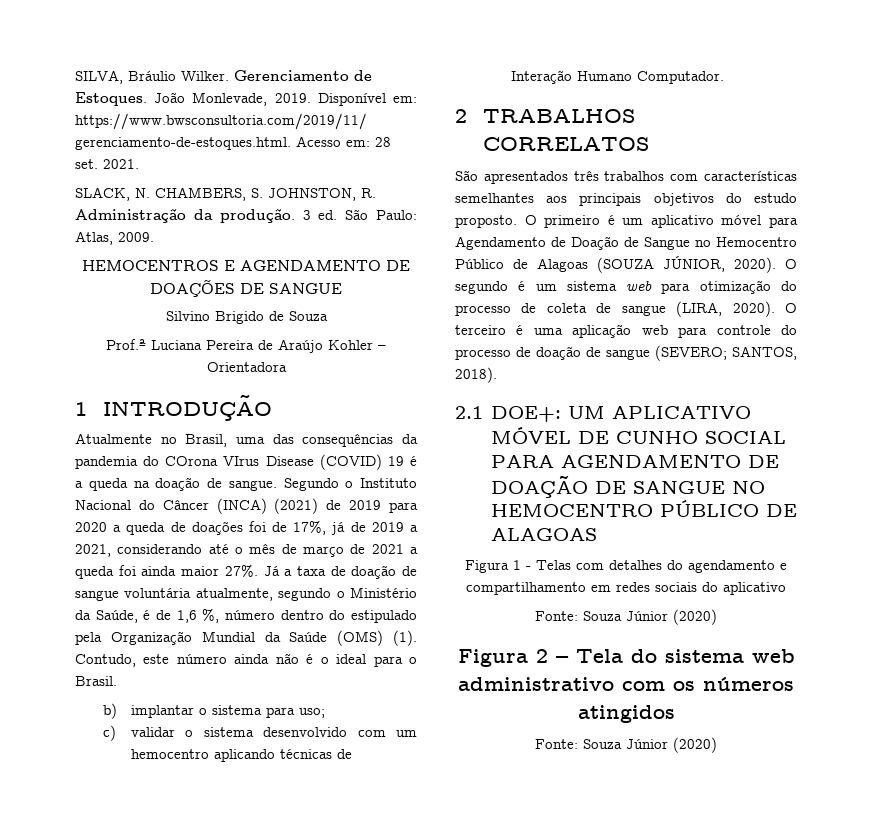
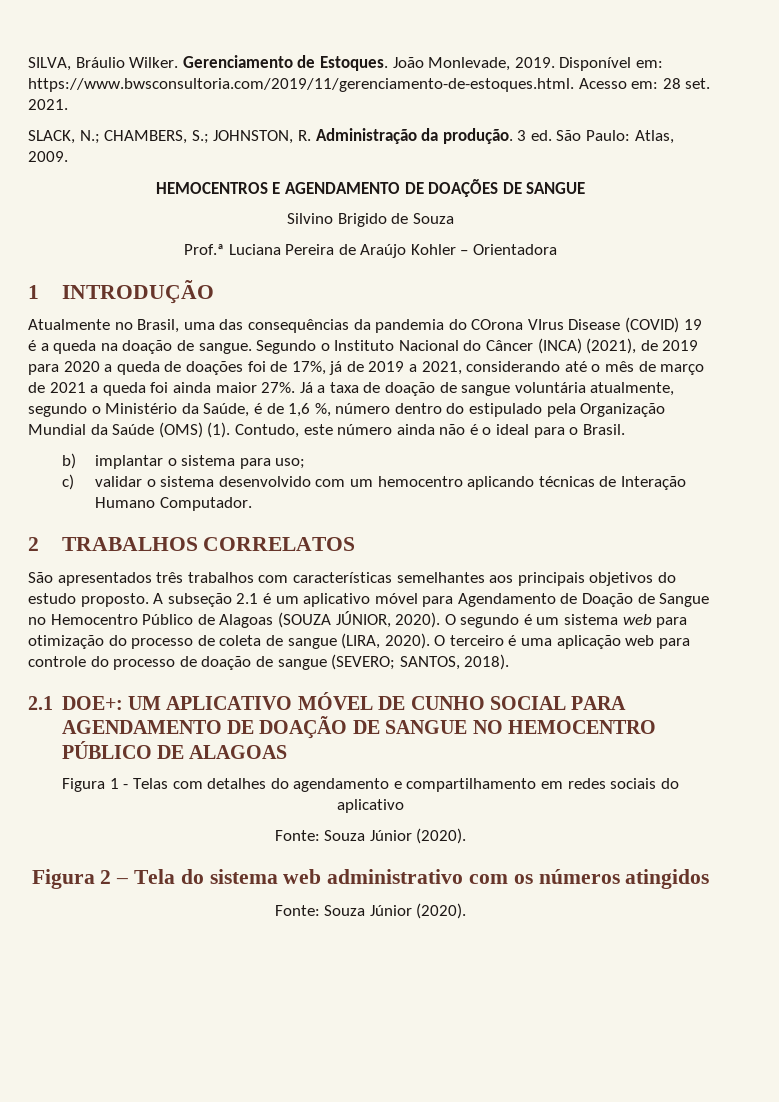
- SLACK, N. CHAMBERS, S. JOHNSTON, R. Administração da produção.
+ SLACK, N.; CHAMBERS, S.; JOHNSTON, R. Administração da produção.
- Segundo o Instituto Nacional do Câncer (INCA) (2021) de 2019 para 2020 a queda de doações foi de 17%, já de 2019 a 2021, considerando até o mês de março de 2021 a queda foi ainda maior 27%.
+ Segundo o Instituto Nacional do Câncer (INCA) (2021), de 2019 para 2020 a queda de doações foi de 17%, já de 2019 a 2021, considerando até o mês de março de 2021 a queda foi ainda maior 27%.
- O primeiro é um aplicativo móvel para Agendamento de Doação de Sangue no Hemocentro Público de Alagoas (SOUZA JÚNIOR, 2020).
+ A subseção 2.1 é um aplicativo móvel para Agendamento de Doação de Sangue no Hemocentro Público de Alagoas (SOUZA JÚNIOR, 2020).
  Figura 1 - Telas com detalhes do agendamento e compartilhamento em redes sociais do aplicativo
- Fonte: Souza Júnior (2020)
+ Fonte: Souza Júnior (2020).
  Figura 2 – Tela do sistema web administrativo com os números atingidos
- Fonte: Souza Júnior (2020)
+ Fonte: Souza Júnior (2020).

